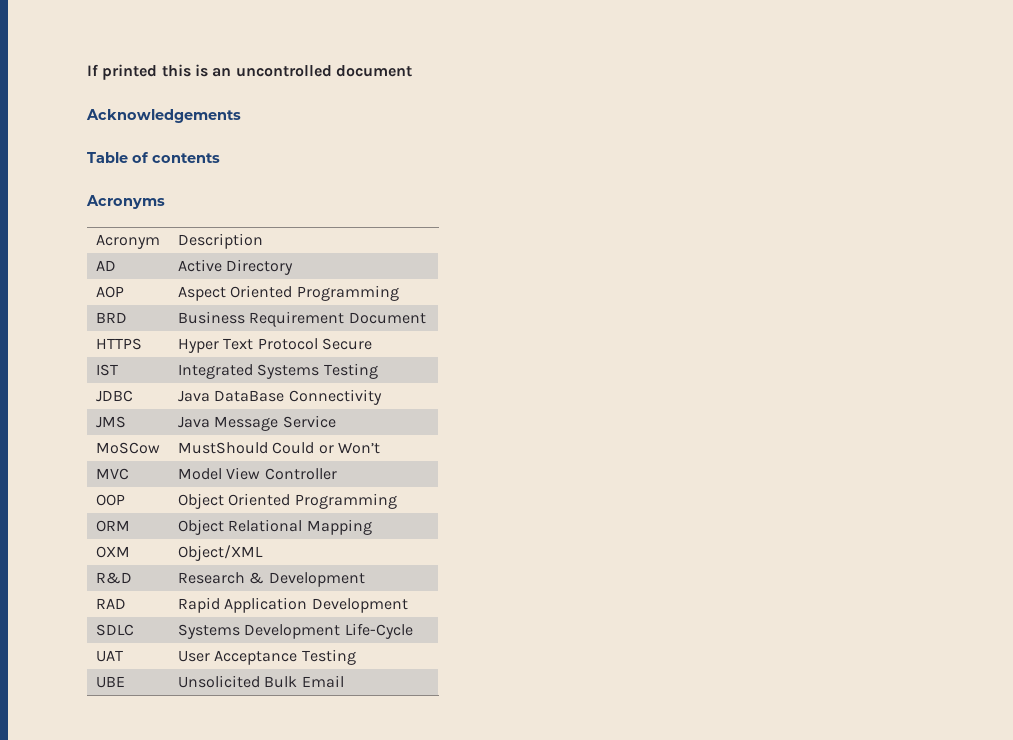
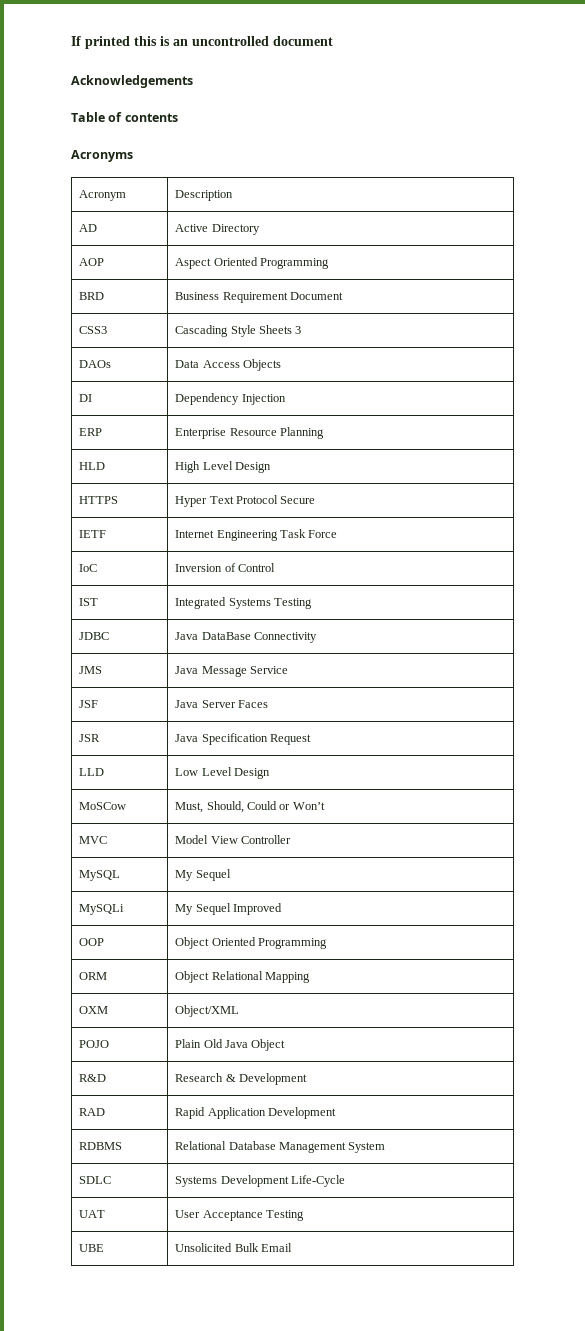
+ CSS3 | Cascading Style Sheets 3
+ DAOs | Data Access Objects
+ DI | Dependency Injection
+ ERP | Enterprise Resource Planning
+ HLD | High Level Design
+ IETF | Internet Engineering Task Force
+ IoC | Inversion of Control
+ JSF | Java Server Faces
+ JSR | Java Specification Request
+ LLD | Low Level Design
- MoSCow | MustShould Could or Won’t
+ MoSCow | Must, Should, Could or Won’t
+ MySQL | My Sequel
+ MySQLi | My Sequel Improved
+ POJO | Plain Old Java Object
+ RDBMS | Relational Database Management System

